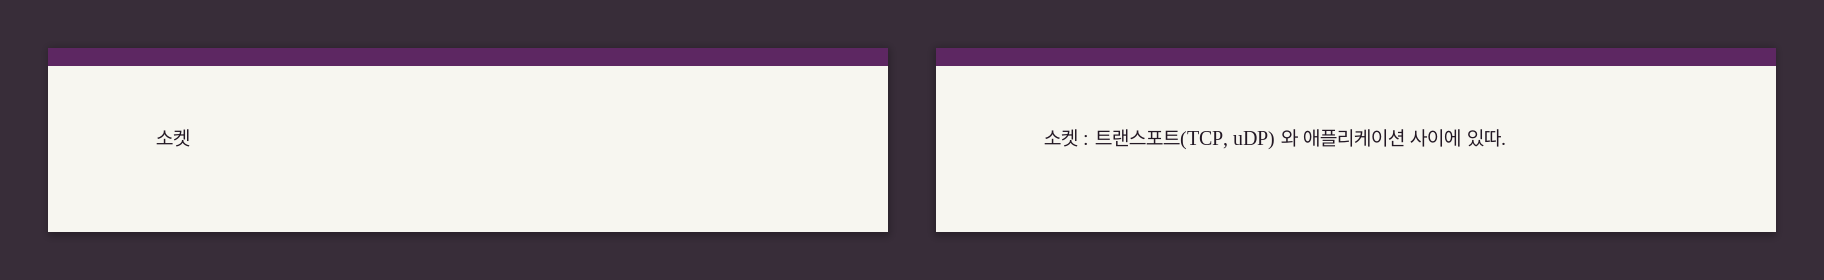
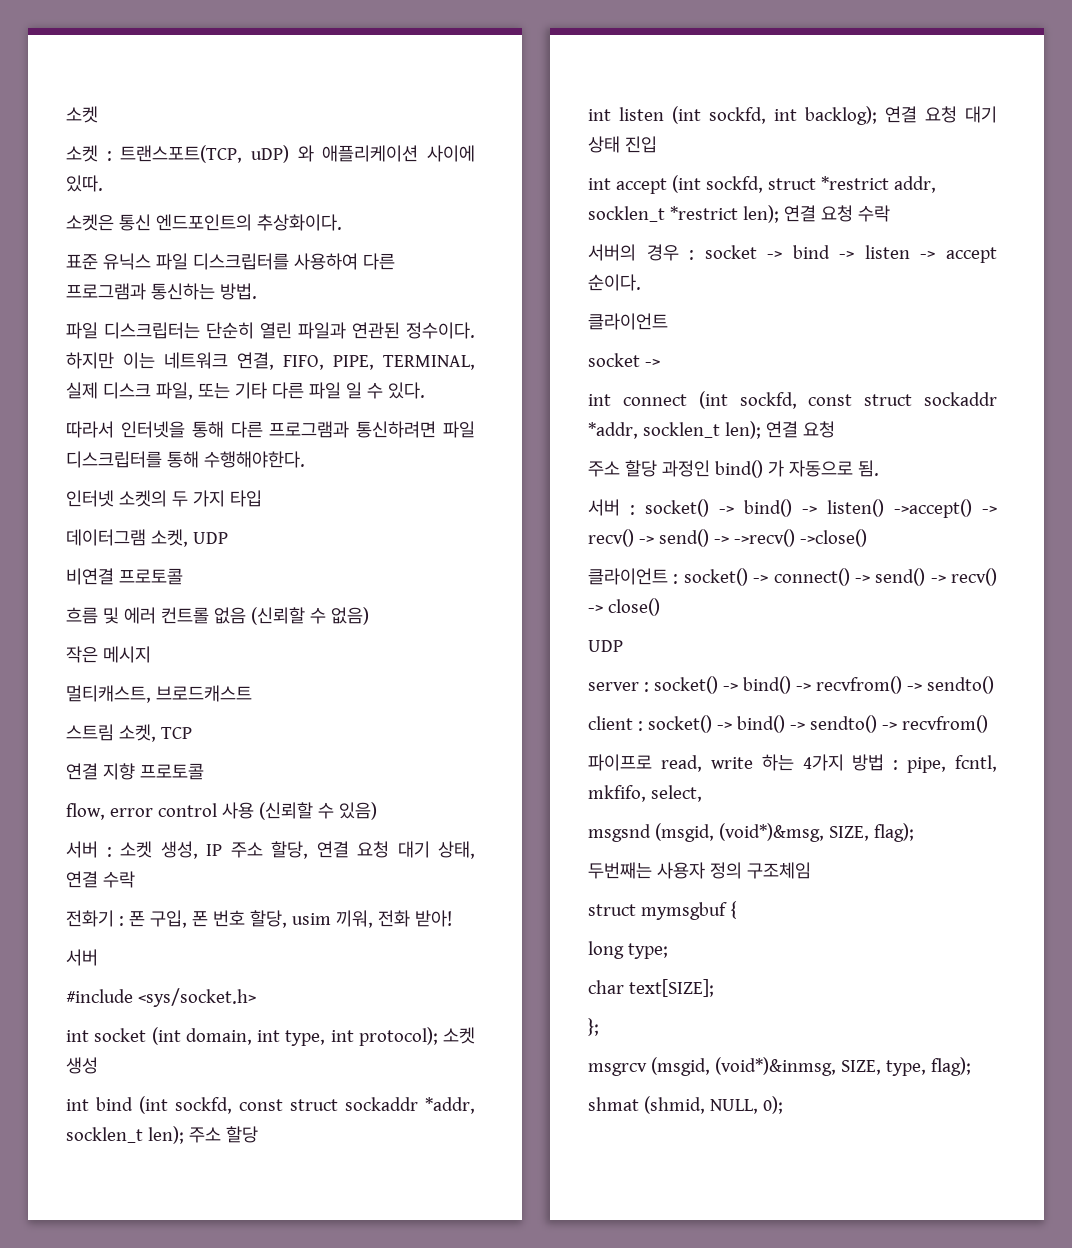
+ 소켓은 통신 엔드포인트의 추상화이다.
+ 표준 유닉스 파일 디스크립터를 사용하여 다른 프로그램과 통신하는 방법.
+ 파일 디스크립터는 단순히 열린 파일과 연관된 정수이다. 하지만 이는 네트워크 연결, FIFO, PIPE, TERMINAL, 실제 디스크 파일, 또는 기타 다른 파일 일 수 있다.
+ 따라서 인터넷을 통해 다른 프로그램과 통신하려면 파일 디스크립터를 통해 수행해야한다.
+ 인터넷 소켓의 두 가지 타입
+ 데이터그램 소켓, UDP
+ 비연결 프로토콜
+ 흐름 및 에러 컨트롤 없음 (신뢰할 수 없음)
+ 작은 메시지
+ 멀티캐스트, 브로드캐스트
+ 스트림 소켓, TCP
+ 연결 지향 프로토콜
+ flow, error control 사용 (신뢰할 수 있음)
+ 서버 : 소켓 생성, IP 주소 할당, 연결 요청 대기 상태, 연결 수락
+ 전화기 : 폰 구입, 폰 번호 할당, usim 끼워, 전화 받아!
+ 서버
+ #include <sys/socket.h>
+ int socket (int domain, int type, int protocol); 소켓 생성
+ int bind (int sockfd, const struct sockaddr *addr, socklen_t len); 주소 할당
+ int listen (int sockfd, int backlog); 연결 요청 대기 상태 진입
+ int accept (int sockfd, struct *restrict addr, socklen_t *restrict len); 연결 요청 수락
+ 서버의 경우 : socket -> bind -> listen -> accept 순이다.
+ 클라이언트
+ socket ->
+ int connect (int sockfd, const struct sockaddr *addr, socklen_t len); 연결 요청
+ 주소 할당 과정인 bind() 가 자동으로 됨.
+ 서버 : socket() -> bind() -> listen() ->accept() -> recv() -> send() -> ->recv() ->close()
+ 클라이언트 : socket() -> connect() -> send() -> recv() -> close()
+ UDP
+ server : socket() -> bind() -> recvfrom() -> sendto()
+ client : socket() -> bind() -> sendto() -> recvfrom()
+ 파이프로 read, write 하는 4가지 방법 : pipe, fcntl, mkfifo, select,
+ msgsnd (msgid, (void*)&msg, SIZE, flag);
+ 두번째는 사용자 정의 구조체임
+ struct mymsgbuf {
+ long type;
+ char text[SIZE];
+ };
+ msgrcv (msgid, (void*)&inmsg, SIZE, type, flag);
+ shmat (shmid, NULL, 0);

